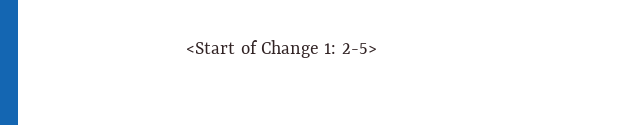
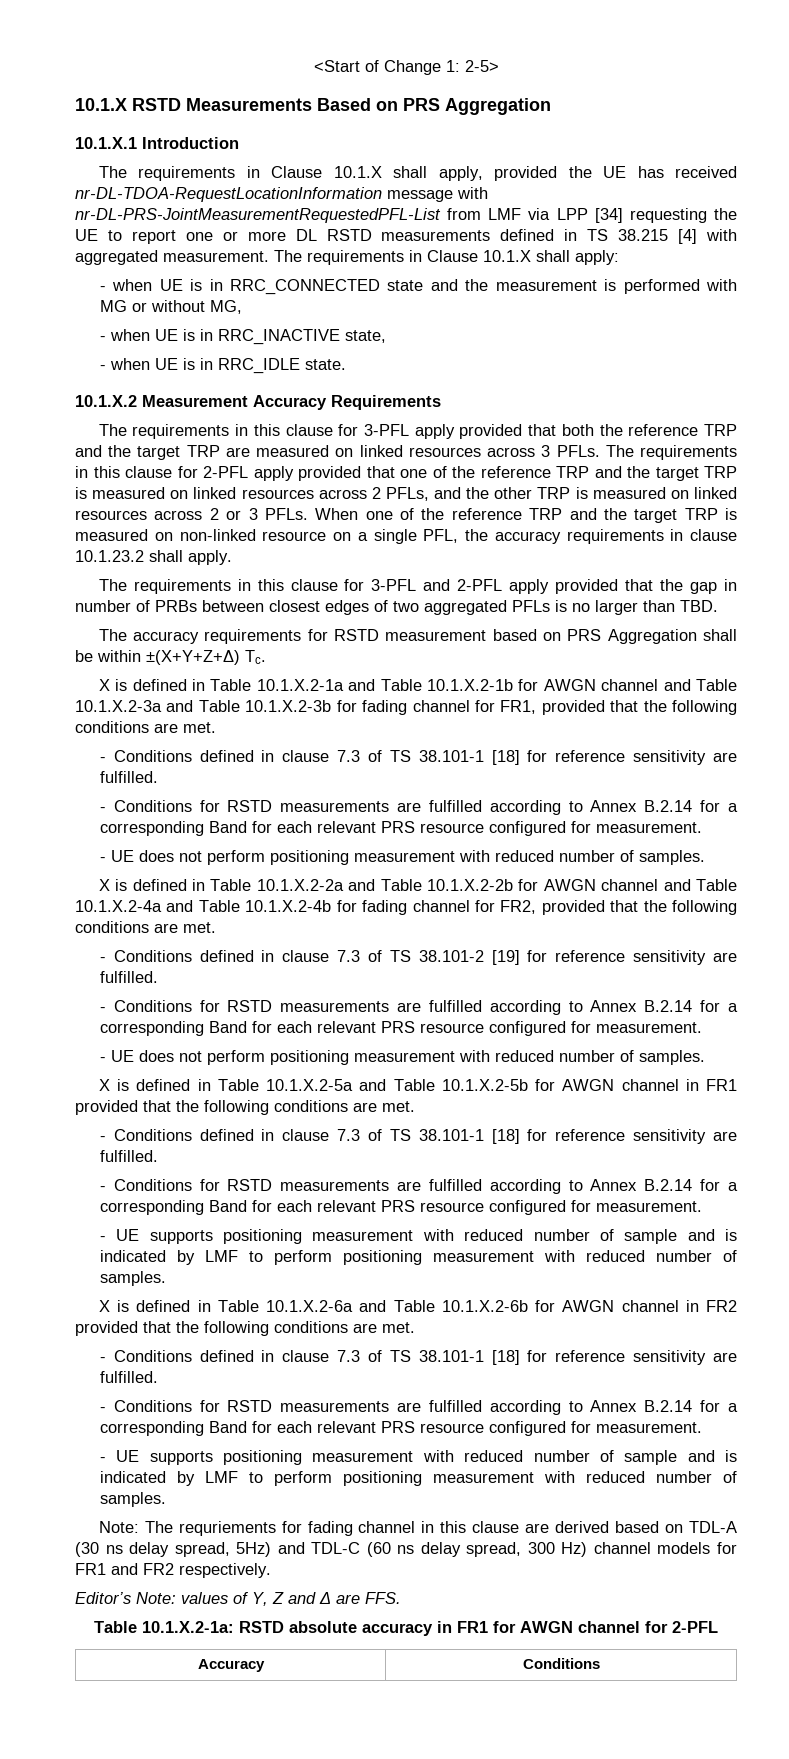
+ 10.1.X RSTD Measurements Based on PRS Aggregation
+ 10.1.X.1 Introduction
+ The requirements in Clause 10.1.X shall apply, provided the UE has received nr-DL-TDOA-RequestLocationInformation message with nr-DL-PRS-JointMeasurementRequestedPFL-List from LMF via LPP [34] requesting the UE to report one or more DL RSTD measurements defined in TS 38.215 [4] with aggregated measurement. The requirements in Clause 10.1.X shall apply:
+ - when UE is in RRC_CONNECTED state and the measurement is performed with MG or without MG,
+ - when UE is in RRC_INACTIVE state,
+ - when UE is in RRC_IDLE state.
+ 10.1.X.2 Measurement Accuracy Requirements
+ The requirements in this clause for 3-PFL apply provided that both the reference TRP and the target TRP are measured on linked resources across 3 PFLs. The requirements in this clause for 2-PFL apply provided that one of the reference TRP and the target TRP is measured on linked resources across 2 PFLs, and the other TRP is measured on linked resources across 2 or 3 PFLs. When one of the reference TRP and the target TRP is measured on non-linked resource on a single PFL, the accuracy requirements in clause 10.1.23.2 shall apply.
+ The requirements in this clause for 3-PFL and 2-PFL apply provided that the gap in number of PRBs between closest edges of two aggregated PFLs is no larger than TBD.
+ The accuracy requirements for RSTD measurement based on PRS Aggregation shall be within ±(X+Y+Z+Δ) Tc.
+ X is defined in Table 10.1.X.2-1a and Table 10.1.X.2-1b for AWGN channel and Table 10.1.X.2-3a and Table 10.1.X.2-3b for fading channel for FR1, provided that the following conditions are met.
+ - Conditions defined in clause 7.3 of TS 38.101-1 [18] for reference sensitivity are fulfilled.
+ - Conditions for RSTD measurements are fulfilled according to Annex B.2.14 for a corresponding Band for each relevant PRS resource configured for measurement.
+ - UE does not perform positioning measurement with reduced number of samples.
+ X is defined in Table 10.1.X.2-2a and Table 10.1.X.2-2b for AWGN channel and Table 10.1.X.2-4a and Table 10.1.X.2-4b for fading channel for FR2, provided that the following conditions are met.
+ - Conditions defined in clause 7.3 of TS 38.101-2 [19] for reference sensitivity are fulfilled.
+ - Conditions for RSTD measurements are fulfilled according to Annex B.2.14 for a corresponding Band for each relevant PRS resource configured for measurement.
+ - UE does not perform positioning measurement with reduced number of samples.
+ X is defined in Table 10.1.X.2-5a and Table 10.1.X.2-5b for AWGN channel in FR1 provided that the following conditions are met.
+ - Conditions defined in clause 7.3 of TS 38.101-1 [18] for reference sensitivity are fulfilled.
+ - Conditions for RSTD measurements are fulfilled according to Annex B.2.14 for a corresponding Band for each relevant PRS resource configured for measurement.
+ - UE supports positioning measurement with reduced number of sample and is indicated by LMF to perform positioning measurement with reduced number of samples.
+ X is defined in Table 10.1.X.2-6a and Table 10.1.X.2-6b for AWGN channel in FR2 provided that the following conditions are met.
+ - Conditions defined in clause 7.3 of TS 38.101-1 [18] for reference sensitivity are fulfilled.
+ - Conditions for RSTD measurements are fulfilled according to Annex B.2.14 for a corresponding Band for each relevant PRS resource configured for measurement.
+ - UE supports positioning measurement with reduced number of sample and is indicated by LMF to perform positioning measurement with reduced number of samples.
+ Note: The requriements for fading channel in this clause are derived based on TDL-A (30 ns delay spread, 5Hz) and TDL-C (60 ns delay spread, 300 Hz) channel models for FR1 and FR2 respectively.
+ Editor’s Note: values of Y, Z and Δ are FFS.
+ Table 10.1.X.2-1a: RSTD absolute accuracy in FR1 for AWGN channel for 2-PFL
+ Accuracy | Conditions

